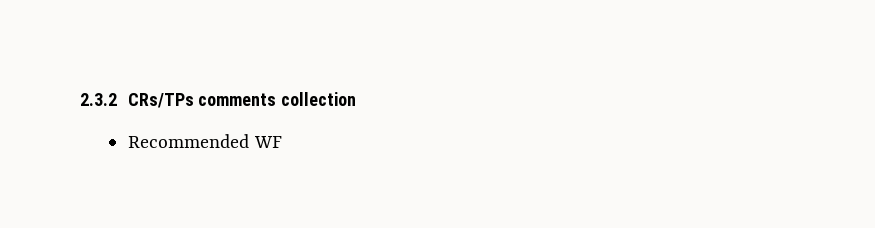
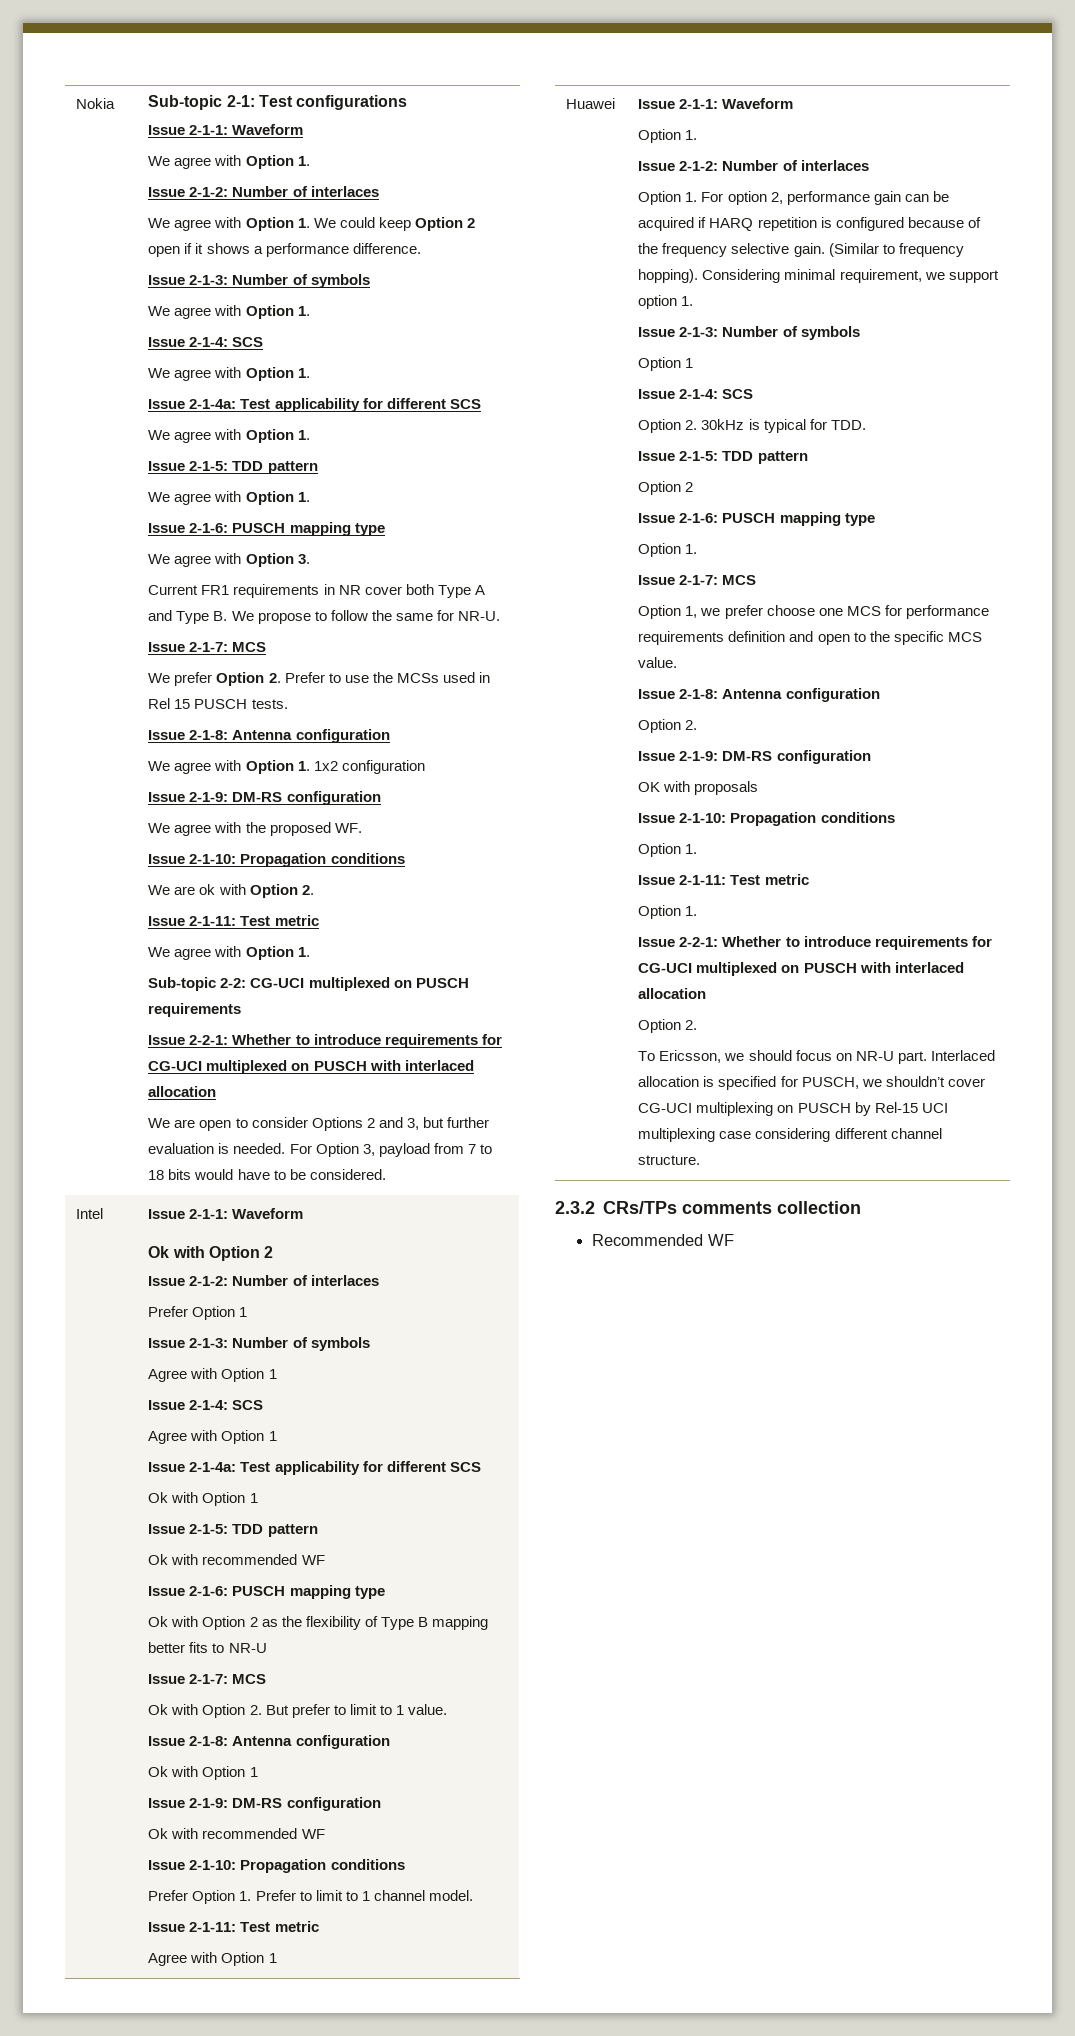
+ Nokia | Sub-topic 2-1: Test configurations
+ Issue 2-1-1: Waveform
+ We agree with Option 1.
+ Issue 2-1-2: Number of interlaces
+ We agree with Option 1. We could keep Option 2 open if it shows a performance difference.
+ Issue 2-1-3: Number of symbols
+ We agree with Option 1.
+ Issue 2-1-4: SCS
+ We agree with Option 1.
+ Issue 2-1-4a: Test applicability for different SCS
+ We agree with Option 1.
+ Issue 2-1-5: TDD pattern
+ We agree with Option 1.
+ Issue 2-1-6: PUSCH mapping type
+ We agree with Option 3.
+ Current FR1 requirements in NR cover both Type A and Type B. We propose to follow the same for NR-U.
+ Issue 2-1-7: MCS
+ We prefer Option 2. Prefer to use the MCSs used in Rel 15 PUSCH tests.
+ Issue 2-1-8: Antenna configuration
+ We agree with Option 1. 1x2 configuration
+ Issue 2-1-9: DM-RS configuration
+ We agree with the proposed WF.
+ Issue 2-1-10: Propagation conditions
+ We are ok with Option 2.
+ Issue 2-1-11: Test metric
+ We agree with Option 1.
+ Sub-topic 2-2: CG-UCI multiplexed on PUSCH requirements
+ Issue 2-2-1: Whether to introduce requirements for CG-UCI multiplexed on PUSCH with interlaced allocation
+ We are open to consider Options 2 and 3, but further evaluation is needed. For Option 3, payload from 7 to 18 bits would have to be considered.
+ Intel | Issue 2-1-1: Waveform
+ Ok with Option 2
+ Issue 2-1-2: Number of interlaces
+ Prefer Option 1
+ Issue 2-1-3: Number of symbols
+ Agree with Option 1
+ Issue 2-1-4: SCS
+ Agree with Option 1
+ Issue 2-1-4a: Test applicability for different SCS
+ Ok with Option 1
+ Issue 2-1-5: TDD pattern
+ Ok with recommended WF
+ Issue 2-1-6: PUSCH mapping type
+ Ok with Option 2 as the flexibility of Type B mapping better fits to NR-U
+ Issue 2-1-7: MCS
+ Ok with Option 2. But prefer to limit to 1 value.
+ Issue 2-1-8: Antenna configuration
+ Ok with Option 1
+ Issue 2-1-9: DM-RS configuration
+ Ok with recommended WF
+ Issue 2-1-10: Propagation conditions
+ Prefer Option 1. Prefer to limit to 1 channel model.
+ Issue 2-1-11: Test metric
+ Agree with Option 1
+ Huawei | Issue 2-1-1: Waveform
+ Option 1.
+ Issue 2-1-2: Number of interlaces
+ Option 1. For option 2, performance gain can be acquired if HARQ repetition is configured because of the frequency selective gain. (Similar to frequency hopping). Considering minimal requirement, we support option 1.
+ Issue 2-1-3: Number of symbols
+ Option 1
+ Issue 2-1-4: SCS
+ Option 2. 30kHz is typical for TDD.
+ Issue 2-1-5: TDD pattern
+ Option 2
+ Issue 2-1-6: PUSCH mapping type
+ Option 1.
+ Issue 2-1-7: MCS
+ Option 1, we prefer choose one MCS for performance requirements definition and open to the specific MCS value.
+ Issue 2-1-8: Antenna configuration
+ Option 2.
+ Issue 2-1-9: DM-RS configuration
+ OK with proposals
+ Issue 2-1-10: Propagation conditions
+ Option 1.
+ Issue 2-1-11: Test metric
+ Option 1.
+ Issue 2-2-1: Whether to introduce requirements for CG-UCI multiplexed on PUSCH with interlaced allocation
+ Option 2.
+ To Ericsson, we should focus on NR-U part. Interlaced allocation is specified for PUSCH, we shouldn’t cover CG-UCI multiplexing on PUSCH by Rel-15 UCI multiplexing case considering different channel structure.

